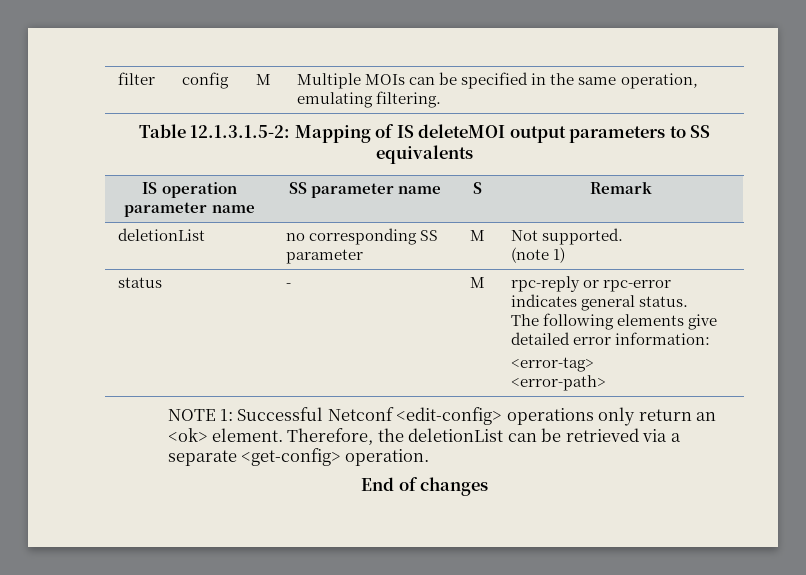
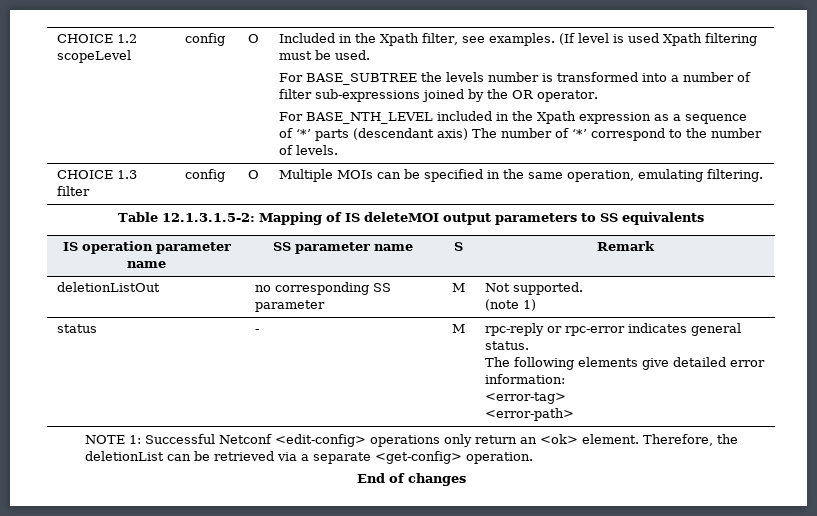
- filter | config | M | Multiple MOIs can be specified in the same operation, emulating filtering.
+ CHOICE 1.2 scopeLevel | config | O | Included in the Xpath filter, see examples. (If level is used Xpath filtering must be used.
+ For BASE_SUBTREE the levels number is transformed into a number of filter sub-expressions joined by the OR operator.
+ For BASE_NTH_LEVEL included in the Xpath expression as a sequence of ‘*’ parts (descendant axis) The number of ‘*’ correspond to the number of levels.
+ CHOICE 1.3 filter | config | O | Multiple MOIs can be specified in the same operation, emulating filtering.
- deletionList | no corresponding SS parameter | M | Not supported.
+ deletionListOut | no corresponding SS parameter | M | Not supported.

